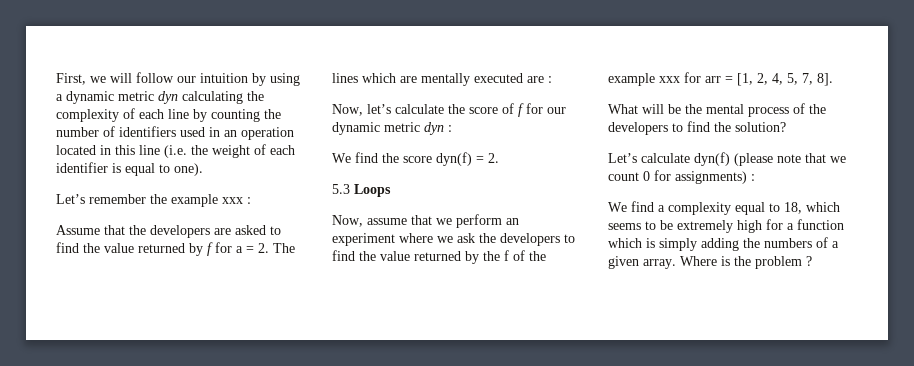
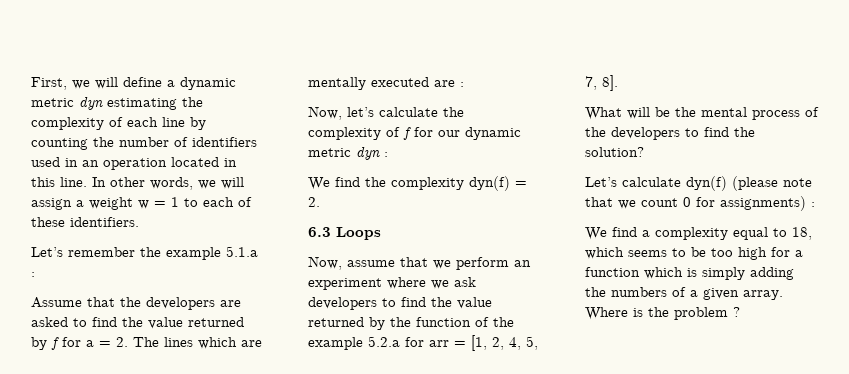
- First, we will follow our intuition by using a dynamic metric dyn calculating the complexity of each line by counting the number of identifiers used in an operation located in this line (i.e. the weight of each identifier is equal to one).
+ First, we will define a dynamic metric dyn estimating the complexity of each line by counting the number of identifiers used in an operation located in this line. In other words, we will assign a weight w = 1 to each of these identifiers.
- Let’s remember the example xxx :
+ Let’s remember the example 5.1.a :
- Now, let’s calculate the score of f for our dynamic metric dyn :
+ Now, let’s calculate the complexity of f for our dynamic metric dyn :
- We find the score dyn(f) = 2.
+ We find the complexity dyn(f) = 2.
- 5.3 Loops
+ 6.3 Loops
- Now, assume that we perform an experiment where we ask the developers to find the value returned by the f of the example xxx for arr = [1, 2, 4, 5, 7, 8].
+ Now, assume that we perform an experiment where we ask developers to find the value returned by the function of the example 5.2.a for arr = [1, 2, 4, 5, 7, 8].
- We find a complexity equal to 18, which seems to be extremely high for a function which is simply adding the numbers of a given array.
+ We find a complexity equal to 18, which seems to be too high for a function which is simply adding the numbers of a given array.

